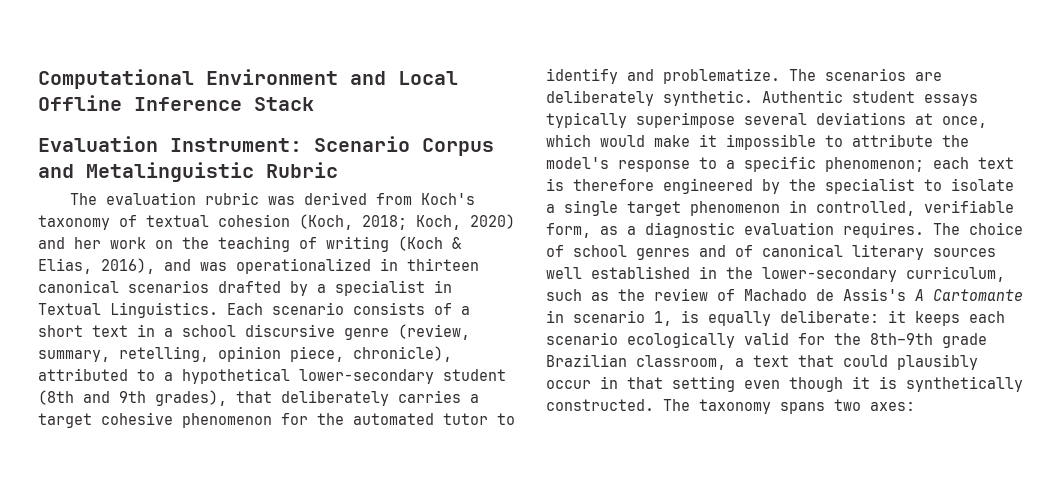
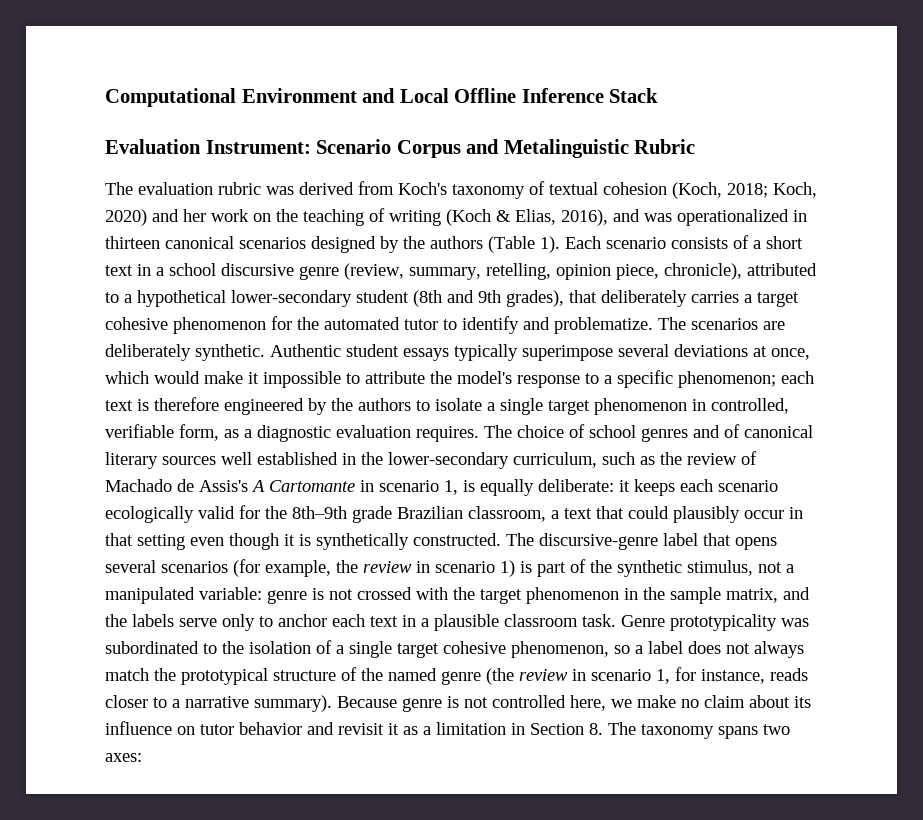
- The evaluation rubric was derived from Koch's taxonomy of textual cohesion (Koch, 2018; Koch, 2020) and her work on the teaching of writing (Koch & Elias, 2016), and was operationalized in thirteen canonical scenarios drafted by a specialist in Textual Linguistics.
+ The evaluation rubric was derived from Koch's taxonomy of textual cohesion (Koch, 2018; Koch, 2020) and her work on the teaching of writing (Koch & Elias, 2016), and was operationalized in thirteen canonical scenarios designed by the authors (Table 1).
- Authentic student essays typically superimpose several deviations at once, which would make it impossible to attribute the model's response to a specific phenomenon; each text is therefore engineered by the specialist to isolate a single target phenomenon in controlled, verifiable form, as a diagnostic evaluation requires.
+ Authentic student essays typically superimpose several deviations at once, which would make it impossible to attribute the model's response to a specific phenomenon; each text is therefore engineered by the authors to isolate a single target phenomenon in controlled, verifiable form, as a diagnostic evaluation requires.
- The taxonomy spans two axes:
+ The discursive-genre label that opens several scenarios (for example, the review in scenario 1) is part of the synthetic stimulus, not a manipulated variable: genre is not crossed with the target phenomenon in the sample matrix, and the labels serve only to anchor each text in a plausible classroom task. Genre prototypicality was subordinated to the isolation of a single target cohesive phenomenon, so a label does not always match the prototypical structure of the named genre (the review in scenario 1, for instance, reads closer to a narrative summary). Because genre is not controlled here, we make no claim about its influence on tutor behavior and revisit it as a limitation in Section 8. The taxonomy spans two axes:

